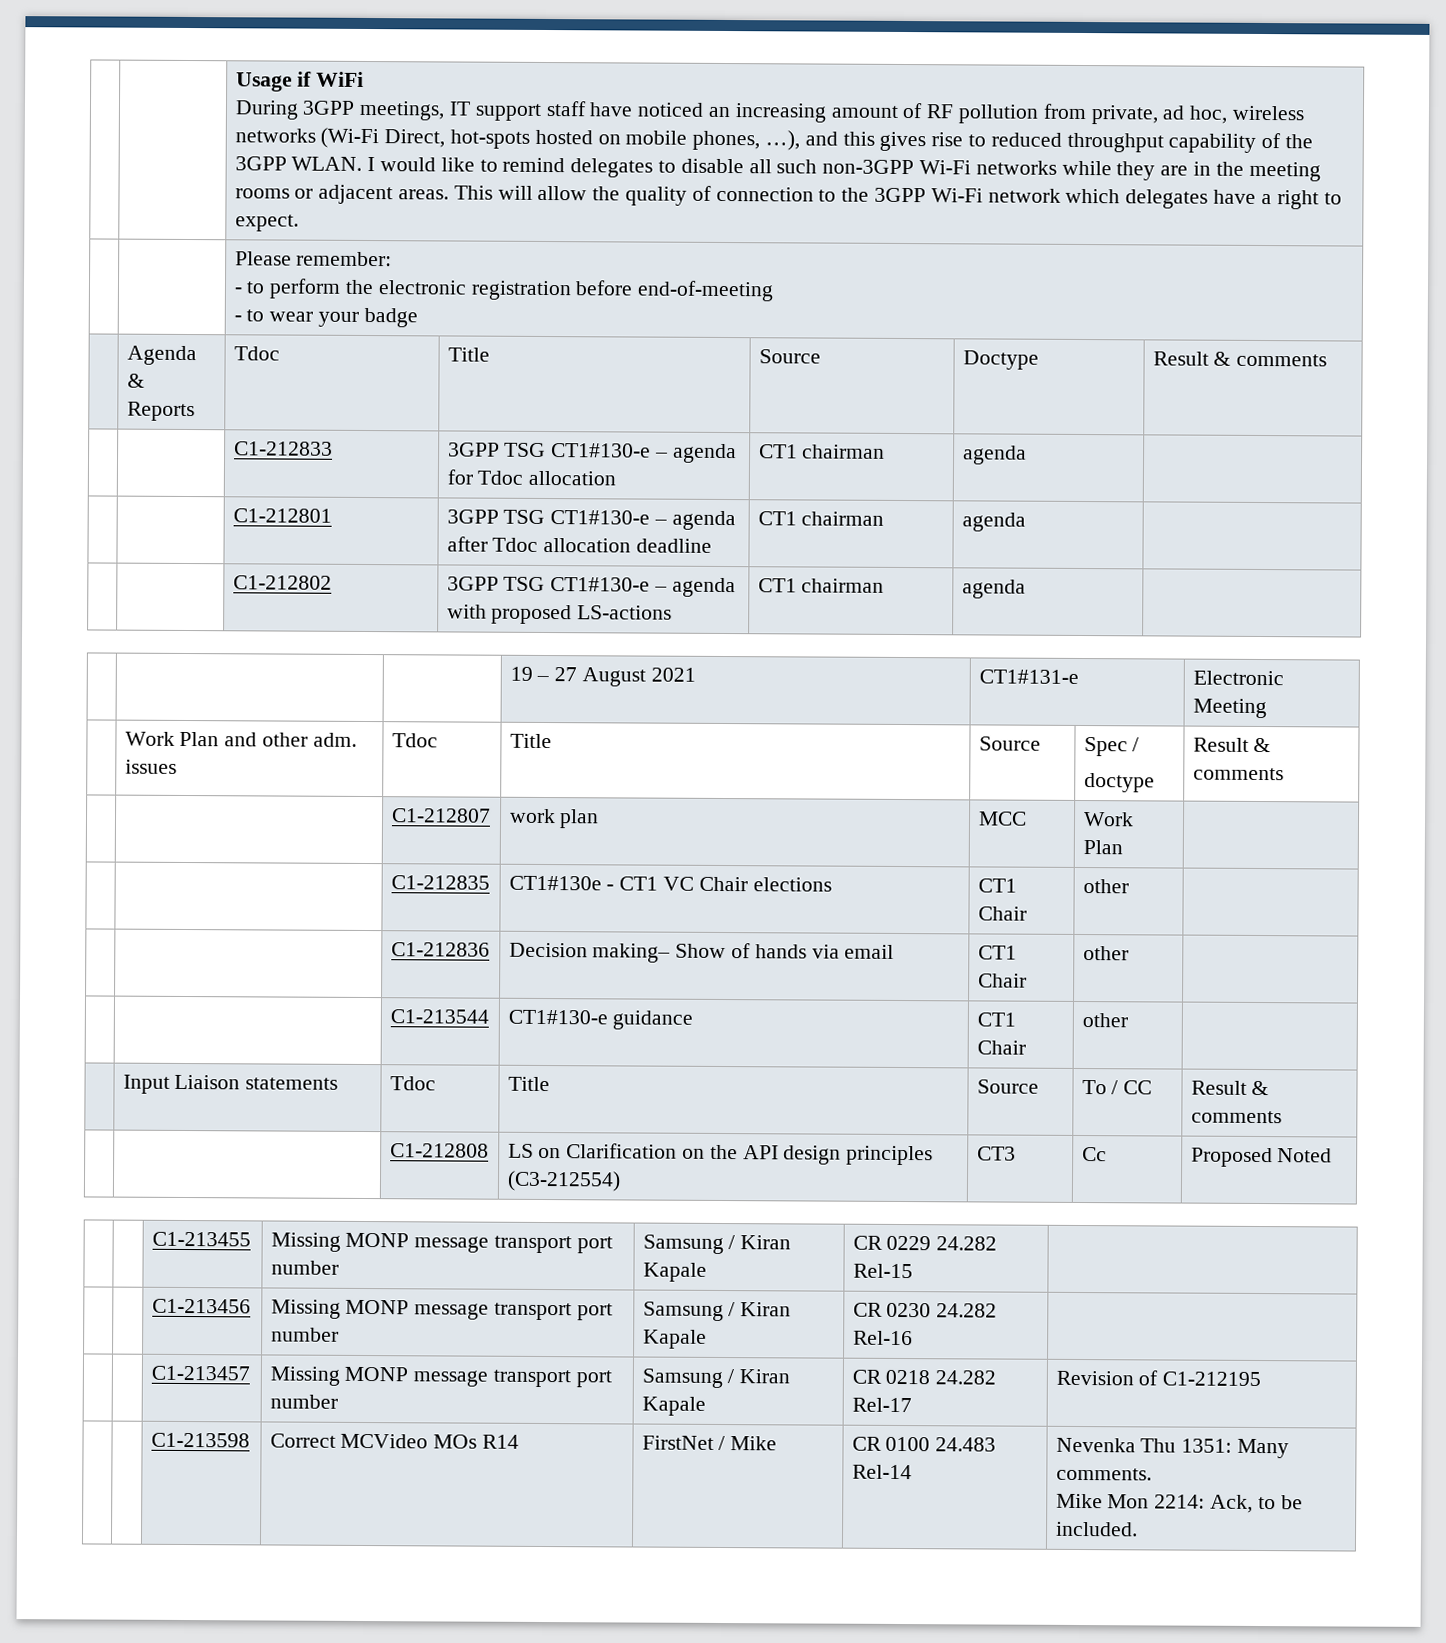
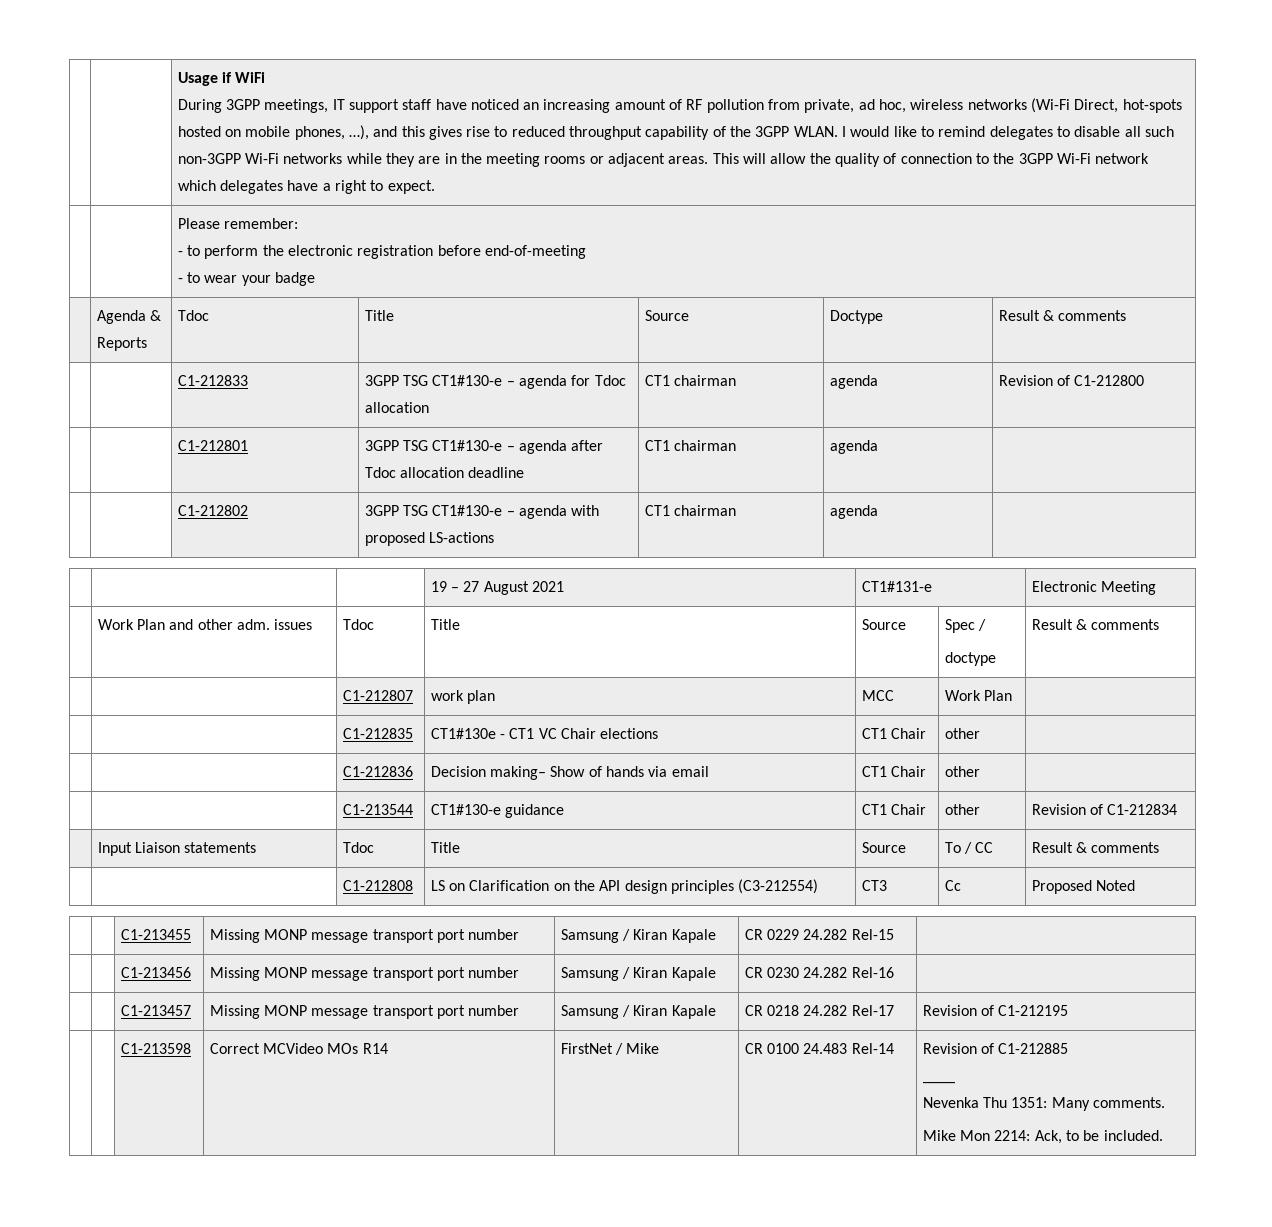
- | | C1-212833 | 3GPP TSG CT1#130-e – agenda for Tdoc allocation | CT1 chairman | agenda |
+ | | C1-212833 | 3GPP TSG CT1#130-e – agenda for Tdoc allocation | CT1 chairman | agenda | Revision of C1-212800
- | | C1-213544 | CT1#130-e guidance | CT1 Chair | other |
+ | | C1-213544 | CT1#130-e guidance | CT1 Chair | other | Revision of C1-212834
- | | C1-213598 | Correct MCVideo MOs R14 | FirstNet / Mike | CR 0100 24.483 Rel-14 | Nevenka Thu 1351: Many comments.
+ | | C1-213598 | Correct MCVideo MOs R14 | FirstNet / Mike | CR 0100 24.483 Rel-14 | Revision of C1-212885
+ ____
+ Nevenka Thu 1351: Many comments.

